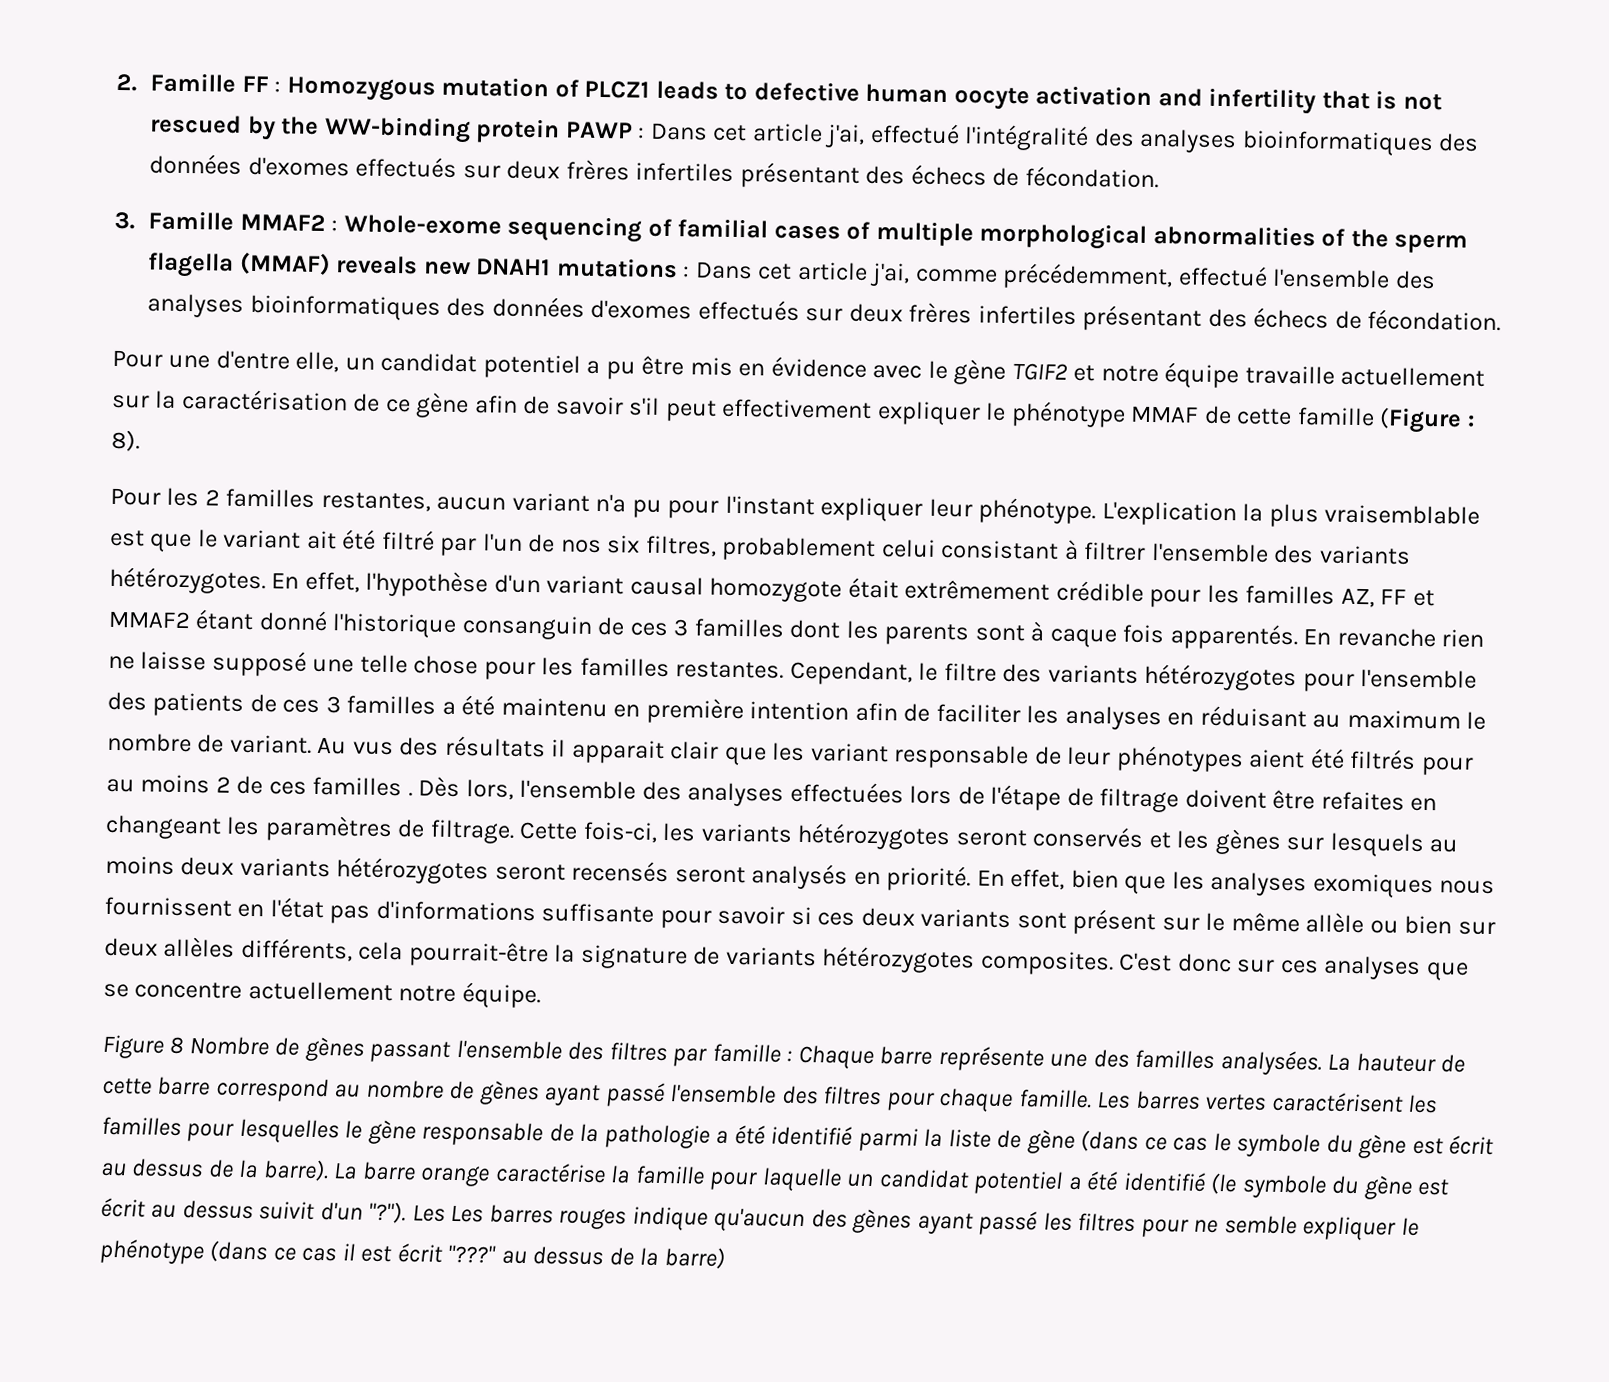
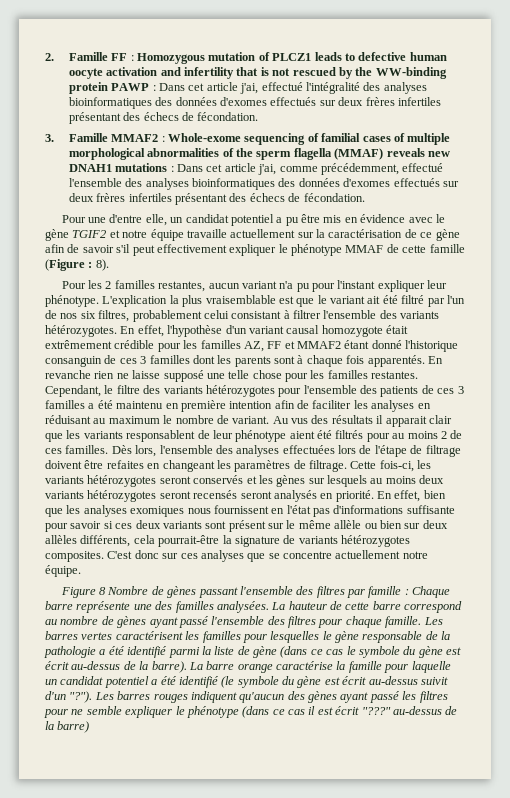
- En effet, l'hypothèse d'un variant causal homozygote était extrêmement crédible pour les familles AZ, FF et MMAF2 étant donné l'historique consanguin de ces 3 familles dont les parents sont à caque fois apparentés.
+ En effet, l'hypothèse d'un variant causal homozygote était extrêmement crédible pour les familles AZ, FF et MMAF2 étant donné l'historique consanguin de ces 3 familles dont les parents sont à chaque fois apparentés.
- Au vus des résultats il apparait clair que les variant responsable de leur phénotypes aient été filtrés pour au moins 2 de ces familles .
+ Au vus des résultats il apparait clair que les variants responsablent de leur phénotype aient été filtrés pour au moins 2 de ces familles.
- Les barres vertes caractérisent les familles pour lesquelles le gène responsable de la pathologie a été identifié parmi la liste de gène (dans ce cas le symbole du gène est écrit au dessus de la barre).
+ Les barres vertes caractérisent les familles pour lesquelles le gène responsable de la pathologie a été identifié parmi la liste de gène (dans ce cas le symbole du gène est écrit au-dessus de la barre).
- La barre orange caractérise la famille pour laquelle un candidat potentiel a été identifié (le symbole du gène est écrit au dessus suivit d'un "?").
+ La barre orange caractérise la famille pour laquelle un candidat potentiel a été identifié (le symbole du gène est écrit au-dessus suivit d'un "?").
- Les Les barres rouges indique qu'aucun des gènes ayant passé les filtres pour ne semble expliquer le phénotype (dans ce cas il est écrit "???" au dessus de la barre)
+ Les barres rouges indiquent qu'aucun des gènes ayant passé les filtres pour ne semble expliquer le phénotype (dans ce cas il est écrit "???" au-dessus de la barre)

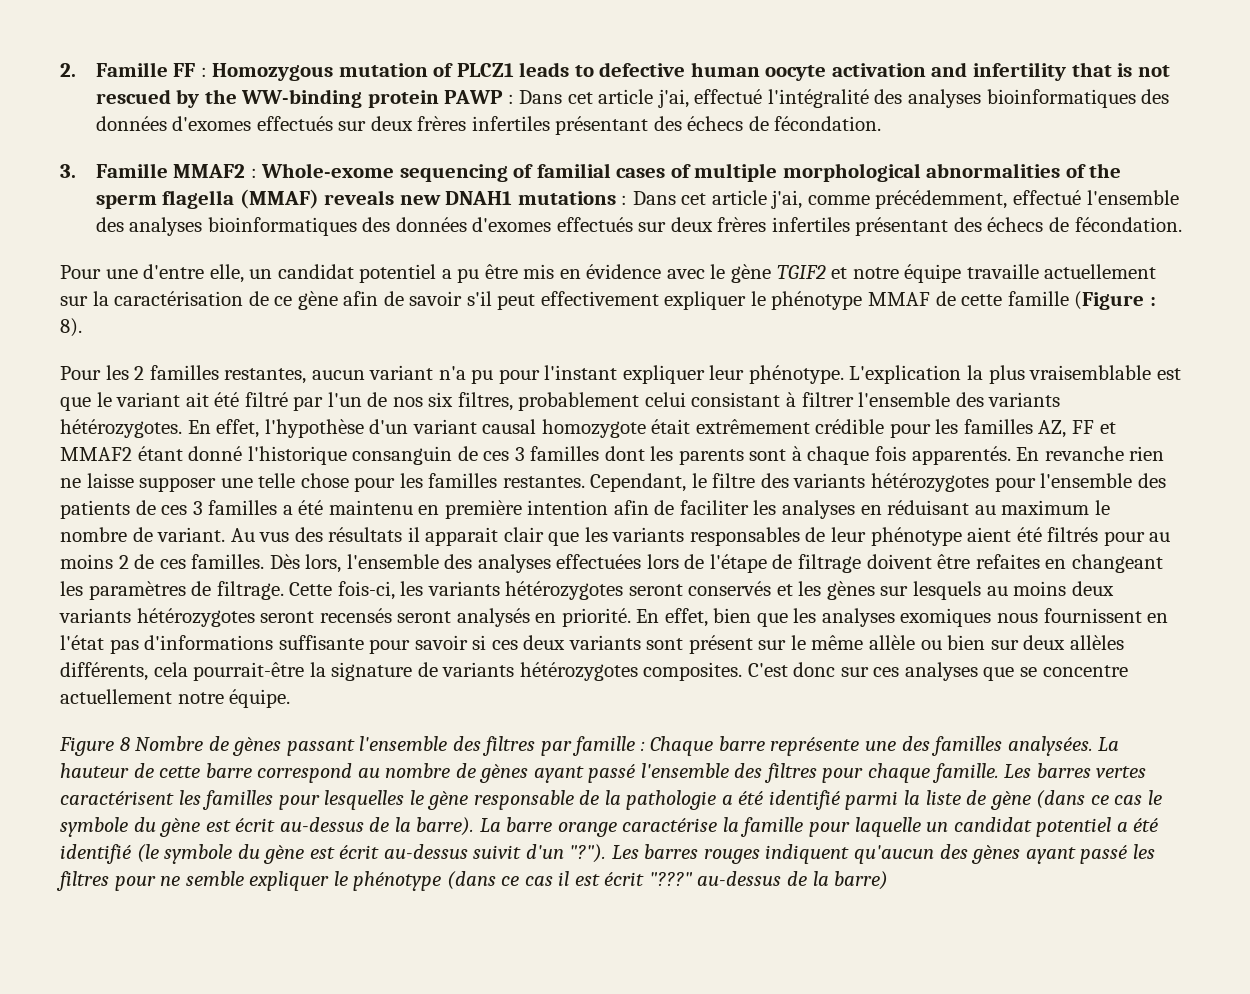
- En revanche rien ne laisse supposé une telle chose pour les familles restantes.
+ En revanche rien ne laisse supposer une telle chose pour les familles restantes.
- Au vus des résultats il apparait clair que les variants responsablent de leur phénotype aient été filtrés pour au moins 2 de ces familles.
+ Au vus des résultats il apparait clair que les variants responsables de leur phénotype aient été filtrés pour au moins 2 de ces familles.

